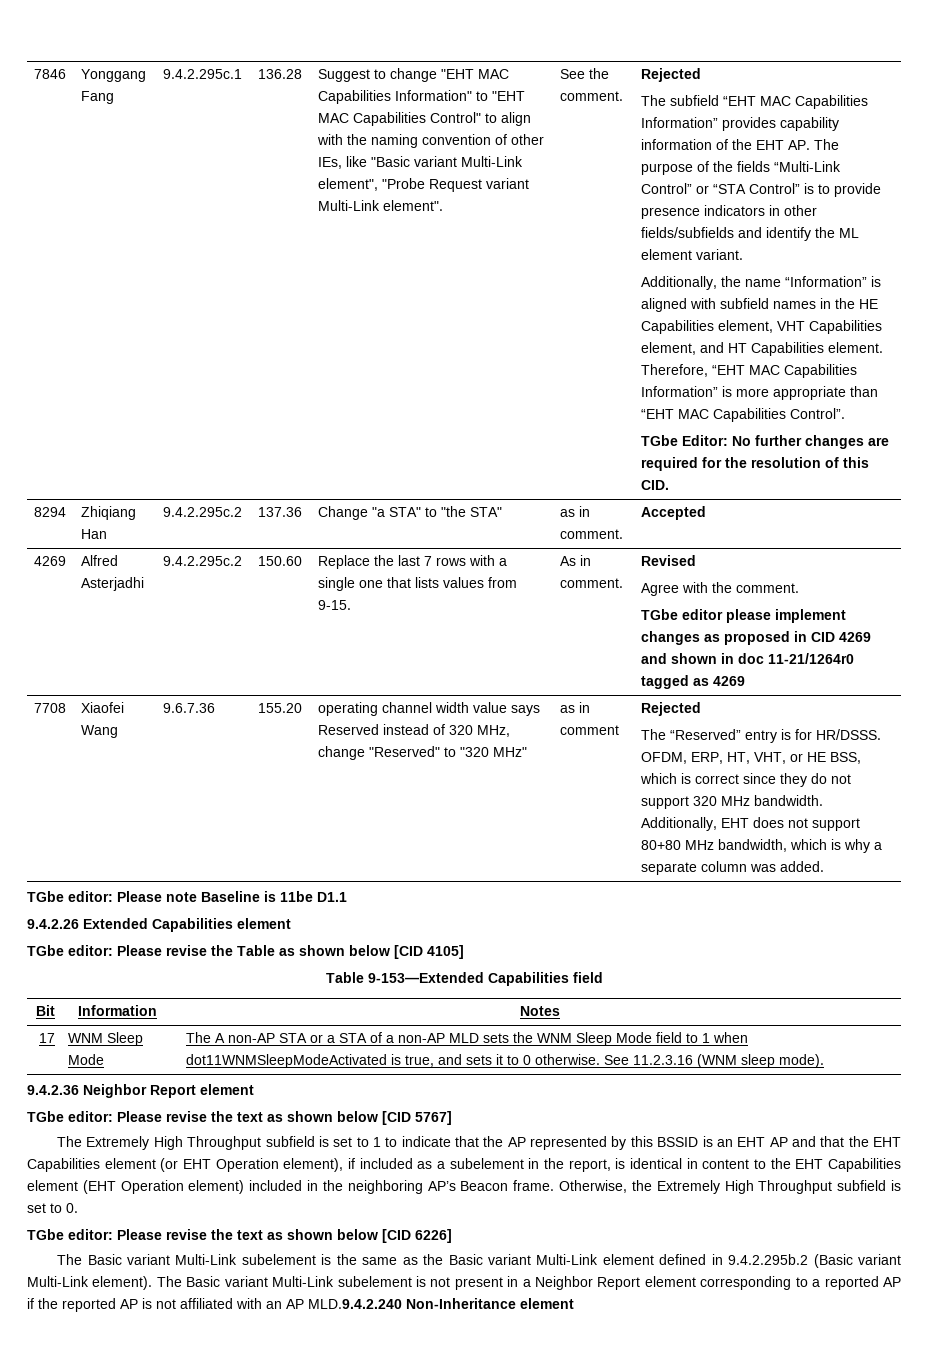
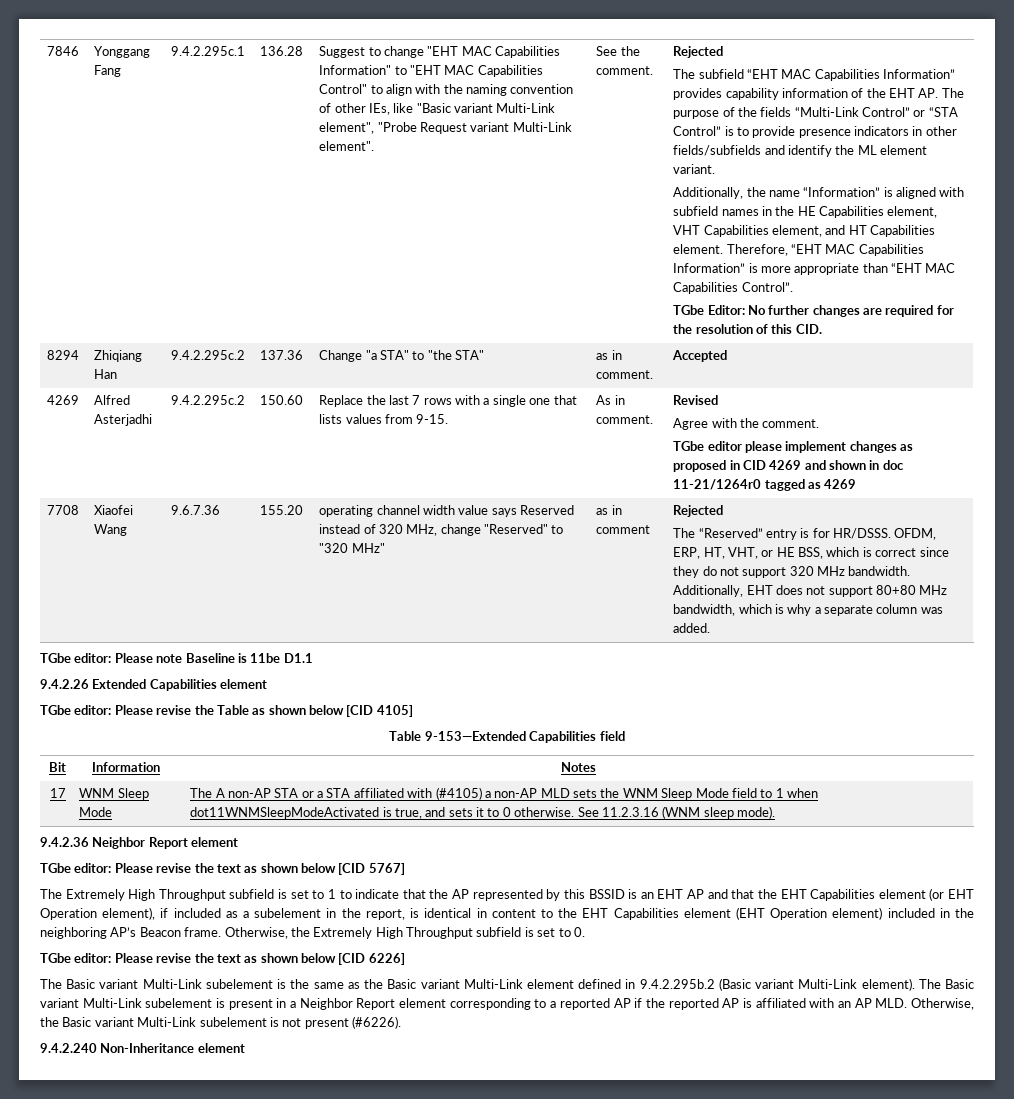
- 17 | WNM Sleep Mode | The A non-AP STA or a STA of a non-AP MLD sets the WNM Sleep Mode field to 1 when dot11WNMSleepModeActivated is true, and sets it to 0 otherwise. See 11.2.3.16 (WNM sleep mode).
+ 17 | WNM Sleep Mode | The A non-AP STA or a STA affiliated with (#4105) a non-AP MLD sets the WNM Sleep Mode field to 1 when dot11WNMSleepModeActivated is true, and sets it to 0 otherwise. See 11.2.3.16 (WNM sleep mode).
- The Basic variant Multi-Link subelement is not present in a Neighbor Report element corresponding to a reported AP if the reported AP is not affiliated with an AP MLD.9.4.2.240 Non-Inheritance element
+ The Basic variant Multi-Link subelement is present in a Neighbor Report element corresponding to a reported AP if the reported AP is affiliated with an AP MLD. Otherwise, the Basic variant Multi-Link subelement is not present (#6226).
+ 9.4.2.240 Non-Inheritance element

